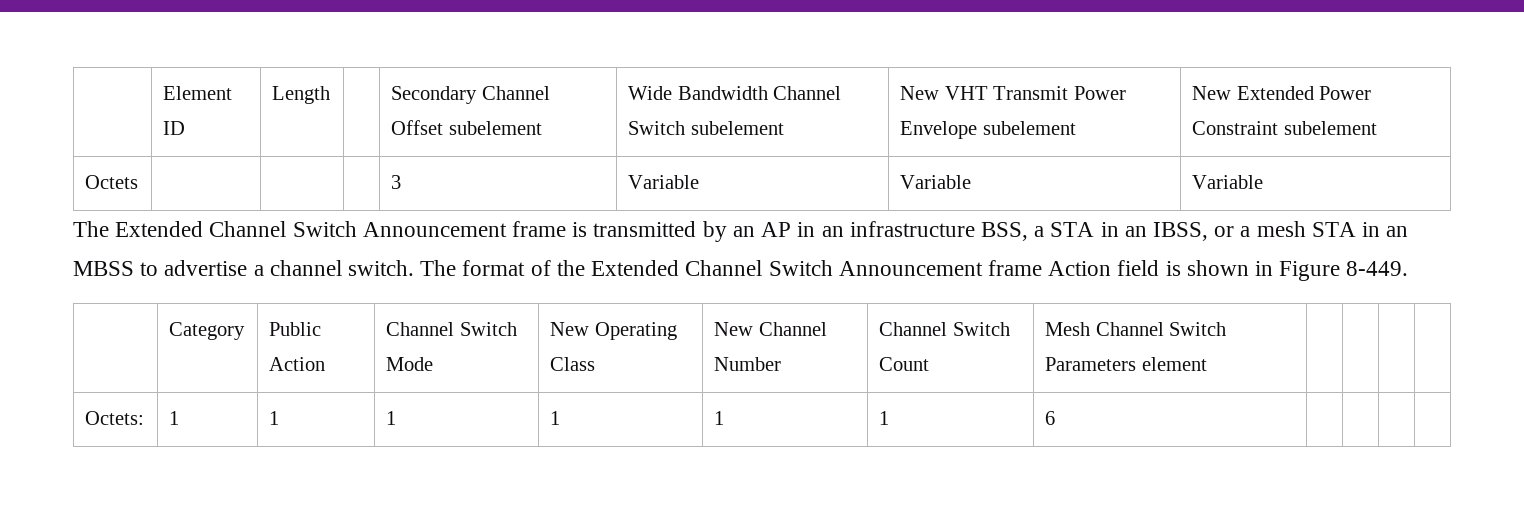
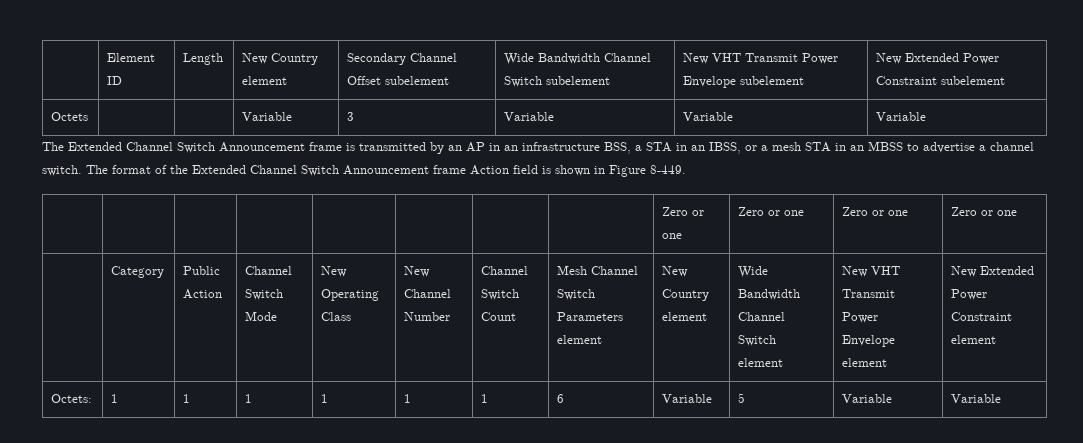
- | Element ID | Length | | Secondary Channel Offset subelement | Wide Bandwidth Channel Switch subelement | New VHT Transmit Power Envelope subelement | New Extended Power Constraint subelement
+ | Element ID | Length | New Country element | Secondary Channel Offset subelement | Wide Bandwidth Channel Switch subelement | New VHT Transmit Power Envelope subelement | New Extended Power Constraint subelement
- Octets | | | | 3 | Variable | Variable | Variable
+ Octets | | | Variable | 3 | Variable | Variable | Variable
+ | | | | | | | | Zero or one | Zero or one | Zero or one | Zero or one
- | Category | Public Action | Channel Switch Mode | New Operating Class | New Channel Number | Channel Switch Count | Mesh Channel Switch Parameters element | | | |
+ | Category | Public Action | Channel Switch Mode | New Operating Class | New Channel Number | Channel Switch Count | Mesh Channel Switch Parameters element | New Country element | Wide Bandwidth Channel Switch element | New VHT Transmit Power Envelope element | New Extended Power Constraint element
- Octets: | 1 | 1 | 1 | 1 | 1 | 1 | 6 | | | |
+ Octets: | 1 | 1 | 1 | 1 | 1 | 1 | 6 | Variable | 5 | Variable | Variable

